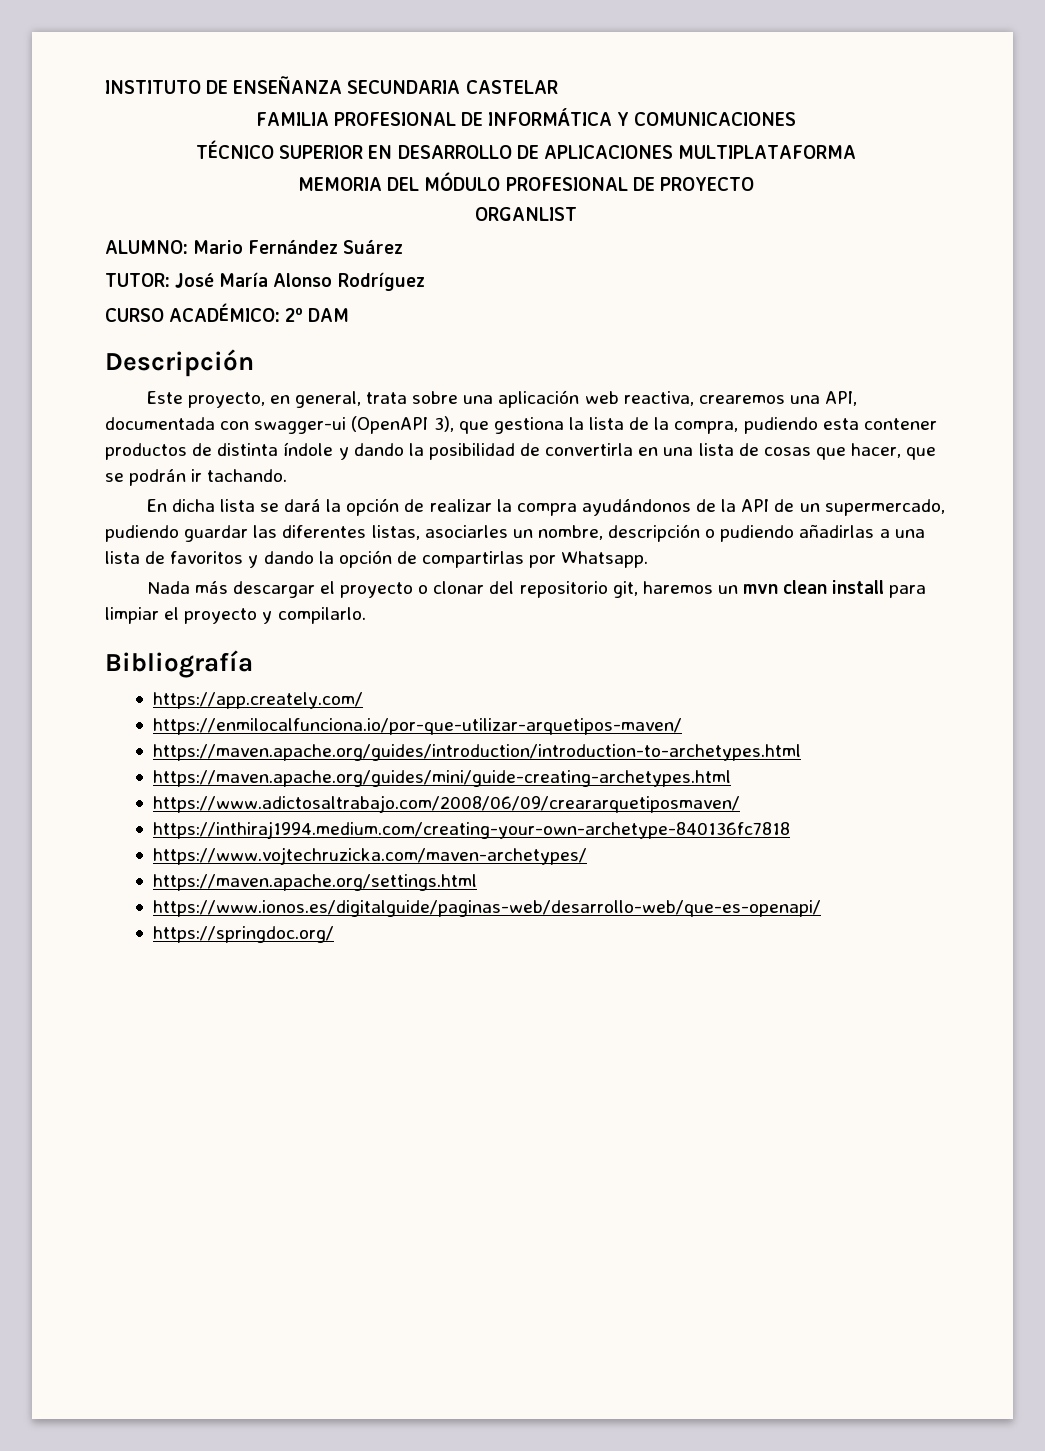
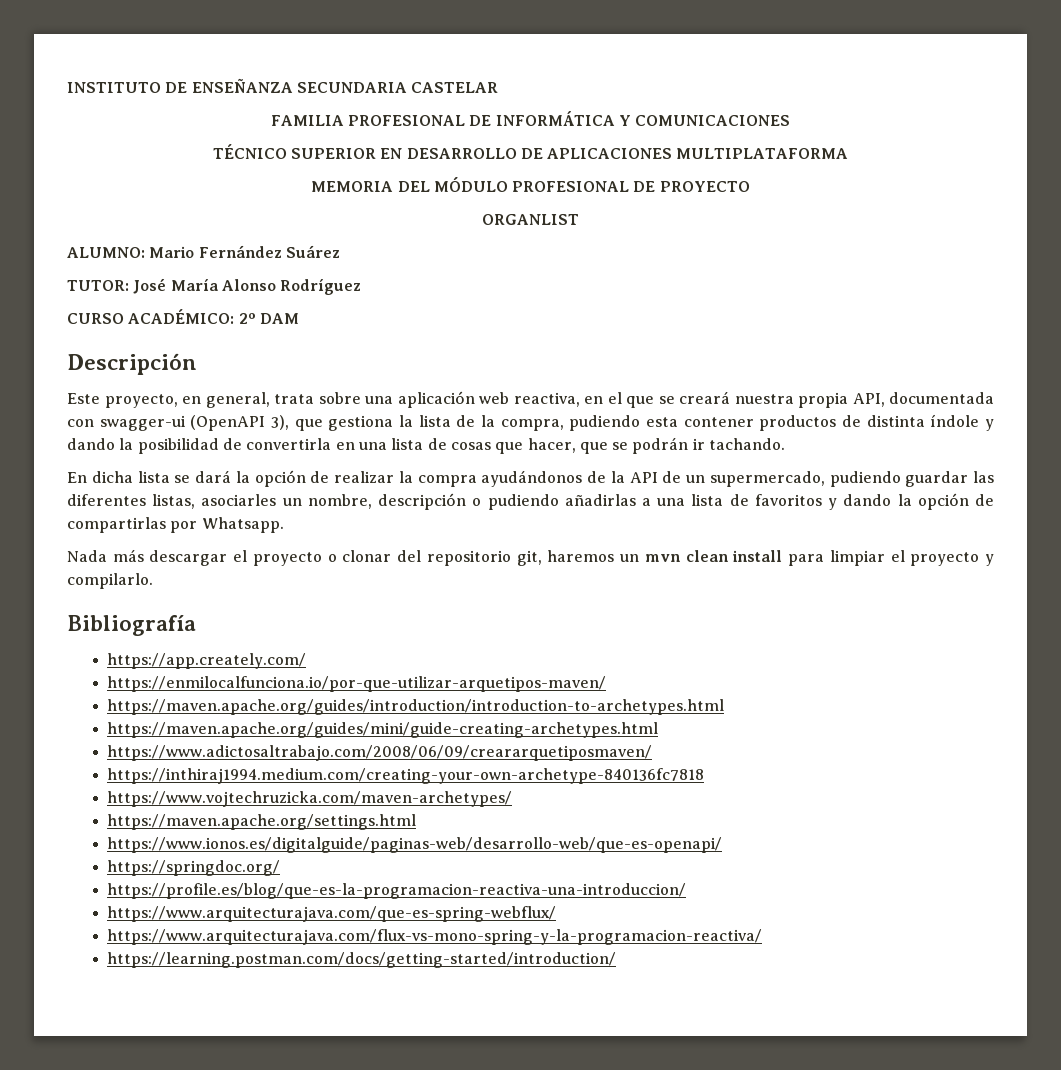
- Este proyecto, en general, trata sobre una aplicación web reactiva, crearemos una API, documentada con swagger-ui (OpenAPI 3), que gestiona la lista de la compra, pudiendo esta contener productos de distinta índole y dando la posibilidad de convertirla en una lista de cosas que hacer, que se podrán ir tachando.
+ Este proyecto, en general, trata sobre una aplicación web reactiva, en el que se creará nuestra propia API, documentada con swagger-ui (OpenAPI 3), que gestiona la lista de la compra, pudiendo esta contener productos de distinta índole y dando la posibilidad de convertirla en una lista de cosas que hacer, que se podrán ir tachando.
+ https://profile.es/blog/que-es-la-programacion-reactiva-una-introduccion/
+ https://www.arquitecturajava.com/que-es-spring-webflux/
+ https://www.arquitecturajava.com/flux-vs-mono-spring-y-la-programacion-reactiva/
+ https://learning.postman.com/docs/getting-started/introduction/

